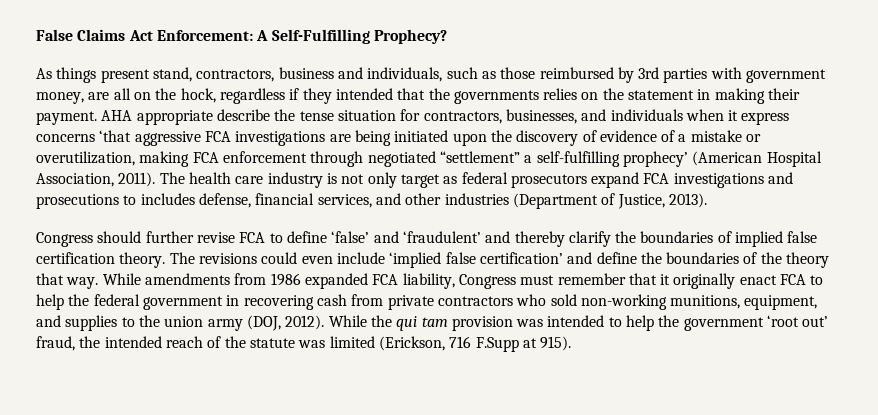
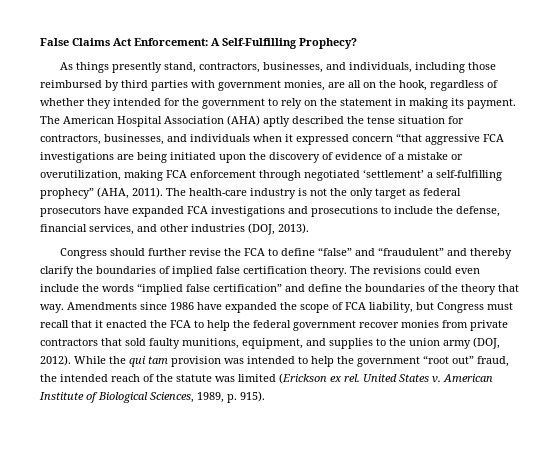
- As things present stand, contractors, business and individuals, such as those reimbursed by 3rd parties with government money, are all on the hock, regardless if they intended that the governments relies on the statement in making their payment. AHA appropriate describe the tense situation for contractors, businesses, and individuals when it express concerns ‘that aggressive FCA investigations are being initiated upon the discovery of evidence of a mistake or overutilization, making FCA enforcement through negotiated “settlement” a self-fulfilling prophecy’ (American Hospital Association, 2011). The health care industry is not only target as federal prosecutors expand FCA investigations and prosecutions to includes defense, financial services, and other industries (Department of Justice, 2013).
+ As things presently stand, contractors, businesses, and individuals, including those reimbursed by third parties with government monies, are all on the hook, regardless of whether they intended for the government to rely on the statement in making its payment. The American Hospital Association (AHA) aptly described the tense situation for contractors, businesses, and individuals when it expressed concern “that aggressive FCA investigations are being initiated upon the discovery of evidence of a mistake or overutilization, making FCA enforcement through negotiated ‘settlement’ a self-fulfilling prophecy” (AHA, 2011). The health-care industry is not the only target as federal prosecutors have expanded FCA investigations and prosecutions to include the defense, financial services, and other industries (DOJ, 2013).
- Congress should further revise FCA to define ‘false’ and ‘fraudulent’ and thereby clarify the boundaries of implied false certification theory.
+ Congress should further revise the FCA to define “false” and “fraudulent” and thereby clarify the boundaries of implied false certification theory.
- The revisions could even include ‘implied false certification’ and define the boundaries of the theory that way.
+ The revisions could even include the words “implied false certification” and define the boundaries of the theory that way.
- While amendments from 1986 expanded FCA liability, Congress must remember that it originally enact FCA to help the federal government in recovering cash from private contractors who sold non-working munitions, equipment, and supplies to the union army (DOJ, 2012).
+ Amendments since 1986 have expanded the scope of FCA liability, but Congress must recall that it enacted the FCA to help the federal government recover monies from private contractors that sold faulty munitions, equipment, and supplies to the union army (DOJ, 2012).
- While the qui tam provision was intended to help the government ‘root out’ fraud, the intended reach of the statute was limited (Erickson, 716 F.Supp at 915).
+ While the qui tam provision was intended to help the government “root out” fraud, the intended reach of the statute was limited (Erickson ex rel. United States v. American Institute of Biological Sciences, 1989, p. 915).

